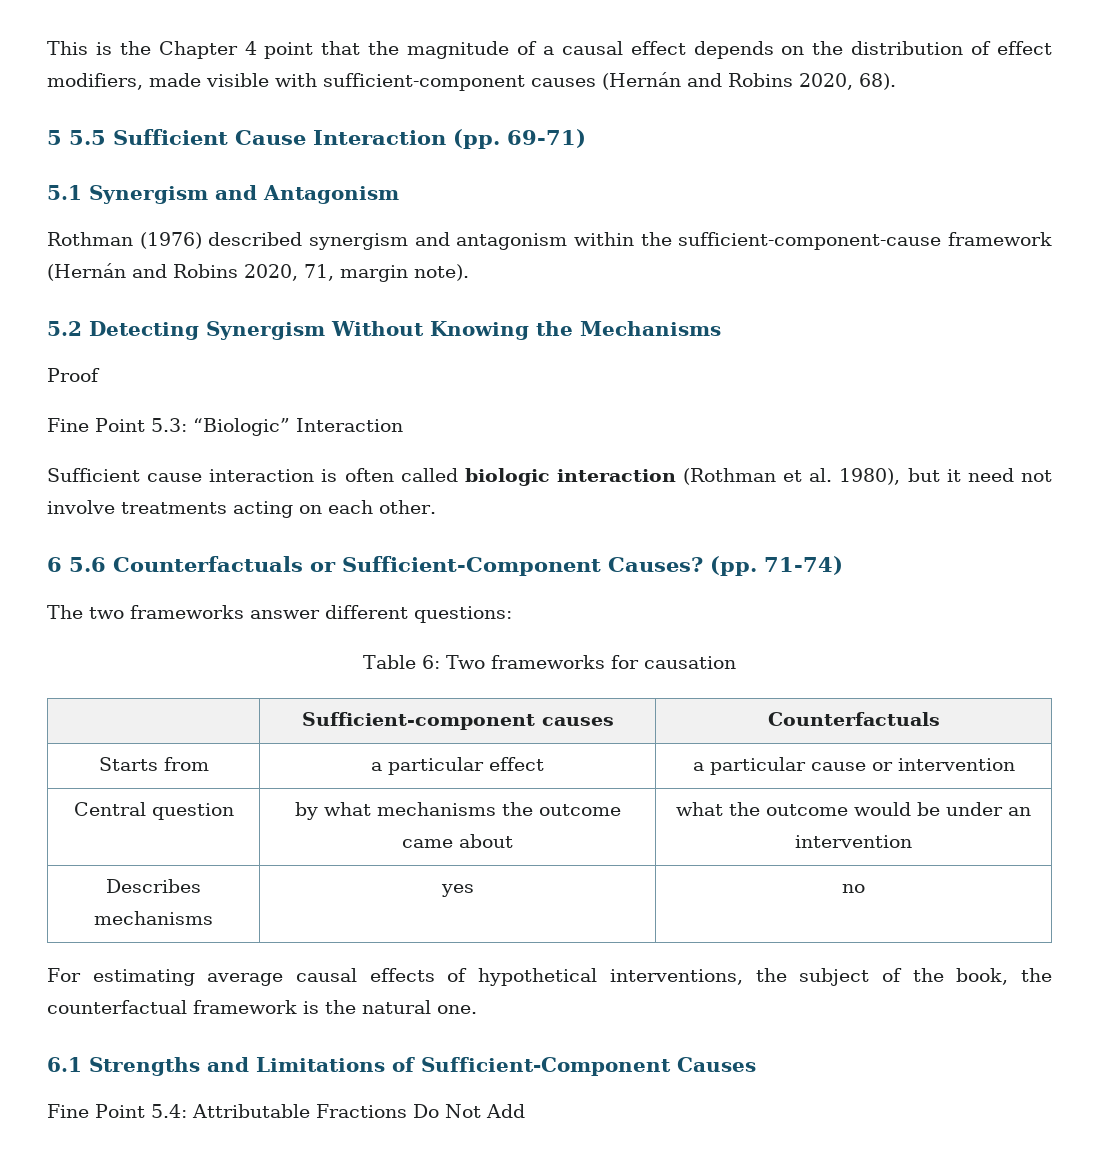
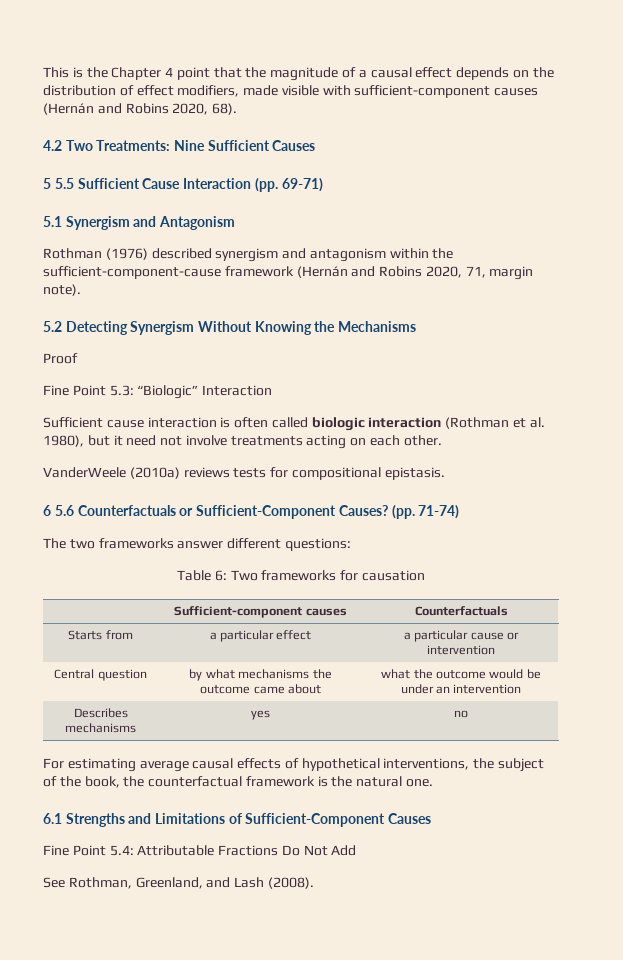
+ 4.2 Two Treatments: Nine Sufficient Causes
+ VanderWeele (2010a) reviews tests for compositional epistasis.
+ See Rothman, Greenland, and Lash (2008).

